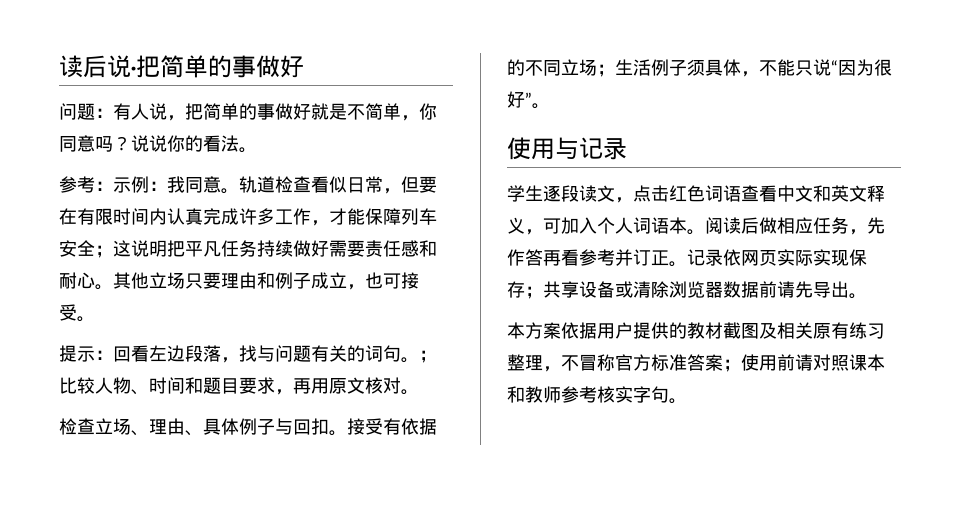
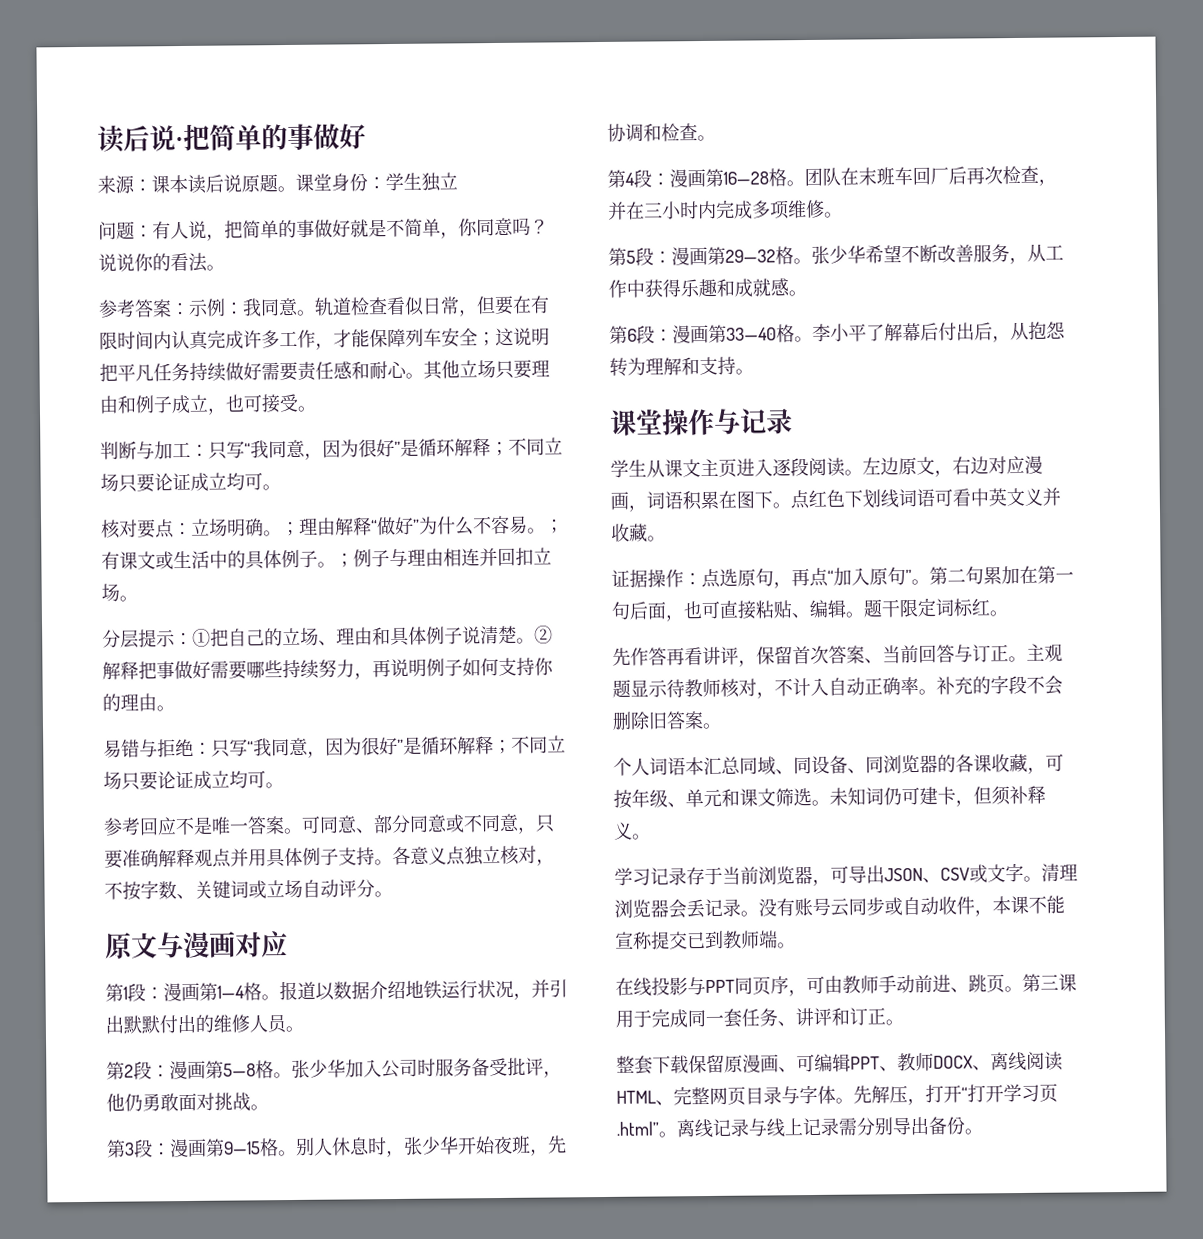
+ 来源：课本读后说原题。课堂身份：学生独立
- 参考：示例：我同意。
+ 参考答案：示例：我同意。
- 提示：回看左边段落，找与问题有关的词句。；比较人物、时间和题目要求，再用原文核对。
- 检查立场、理由、具体例子与回扣。接受有依据的不同立场；生活例子须具体，不能只说“因为很好”。
- 使用与记录
- 学生逐段读文，点击红色词语查看中文和英文释义，可加入个人词语本。阅读后做相应任务，先作答再看参考并订正。记录依网页实际实现保存；共享设备或清除浏览器数据前请先导出。
- 本方案依据用户提供的教材截图及相关原有练习整理，不冒称官方标准答案；使用前请对照课本和教师参考核实字句。
+ 判断与加工：只写“我同意，因为很好”是循环解释；不同立场只要论证成立均可。
+ 核对要点：立场明确。；理由解释“做好”为什么不容易。；有课文或生活中的具体例子。；例子与理由相连并回扣立场。
+ 分层提示：①把自己的立场、理由和具体例子说清楚。②解释把事做好需要哪些持续努力，再说明例子如何支持你的理由。
+ 易错与拒绝：只写“我同意，因为很好”是循环解释；不同立场只要论证成立均可。
+ 参考回应不是唯一答案。可同意、部分同意或不同意，只要准确解释观点并用具体例子支持。各意义点独立核对，不按字数、关键词或立场自动评分。
+ 原文与漫画对应
+ 第1段：漫画第1—4格。报道以数据介绍地铁运行状况，并引出默默付出的维修人员。
+ 第2段：漫画第5—8格。张少华加入公司时服务备受批评，他仍勇敢面对挑战。
+ 第3段：漫画第9—15格。别人休息时，张少华开始夜班，先协调和检查。
+ 第4段：漫画第16—28格。团队在末班车回厂后再次检查，并在三小时内完成多项维修。
+ 第5段：漫画第29—32格。张少华希望不断改善服务，从工作中获得乐趣和成就感。
+ 第6段：漫画第33—40格。李小平了解幕后付出后，从抱怨转为理解和支持。
+ 课堂操作与记录
+ 学生从课文主页进入逐段阅读。左边原文，右边对应漫画，词语积累在图下。点红色下划线词语可看中英文义并收藏。
+ 证据操作：点选原句，再点“加入原句”。第二句累加在第一句后面，也可直接粘贴、编辑。题干限定词标红。
+ 先作答再看讲评，保留首次答案、当前回答与订正。主观题显示待教师核对，不计入自动正确率。补充的字段不会删除旧答案。
+ 个人词语本汇总同域、同设备、同浏览器的各课收藏，可按年级、单元和课文筛选。未知词仍可建卡，但须补释义。
+ 学习记录存于当前浏览器，可导出JSON、CSV或文字。清理浏览器会丢记录。没有账号云同步或自动收件，本课不能宣称提交已到教师端。
+ 在线投影与PPT同页序，可由教师手动前进、跳页。第三课用于完成同一套任务、讲评和订正。
+ 整套下载保留原漫画、可编辑PPT、教师DOCX、离线阅读HTML、完整网页目录与字体。先解压，打开“打开学习页.html”。离线记录与线上记录需分别导出备份。

